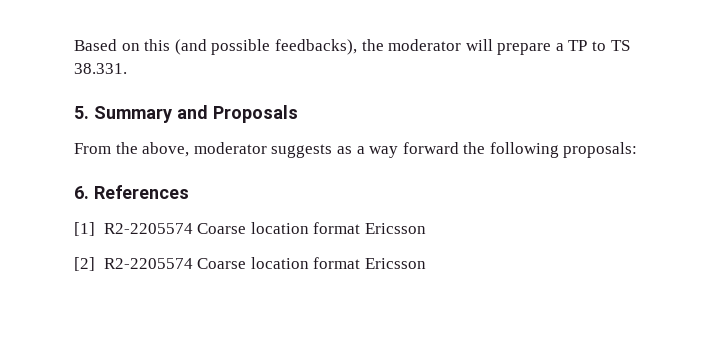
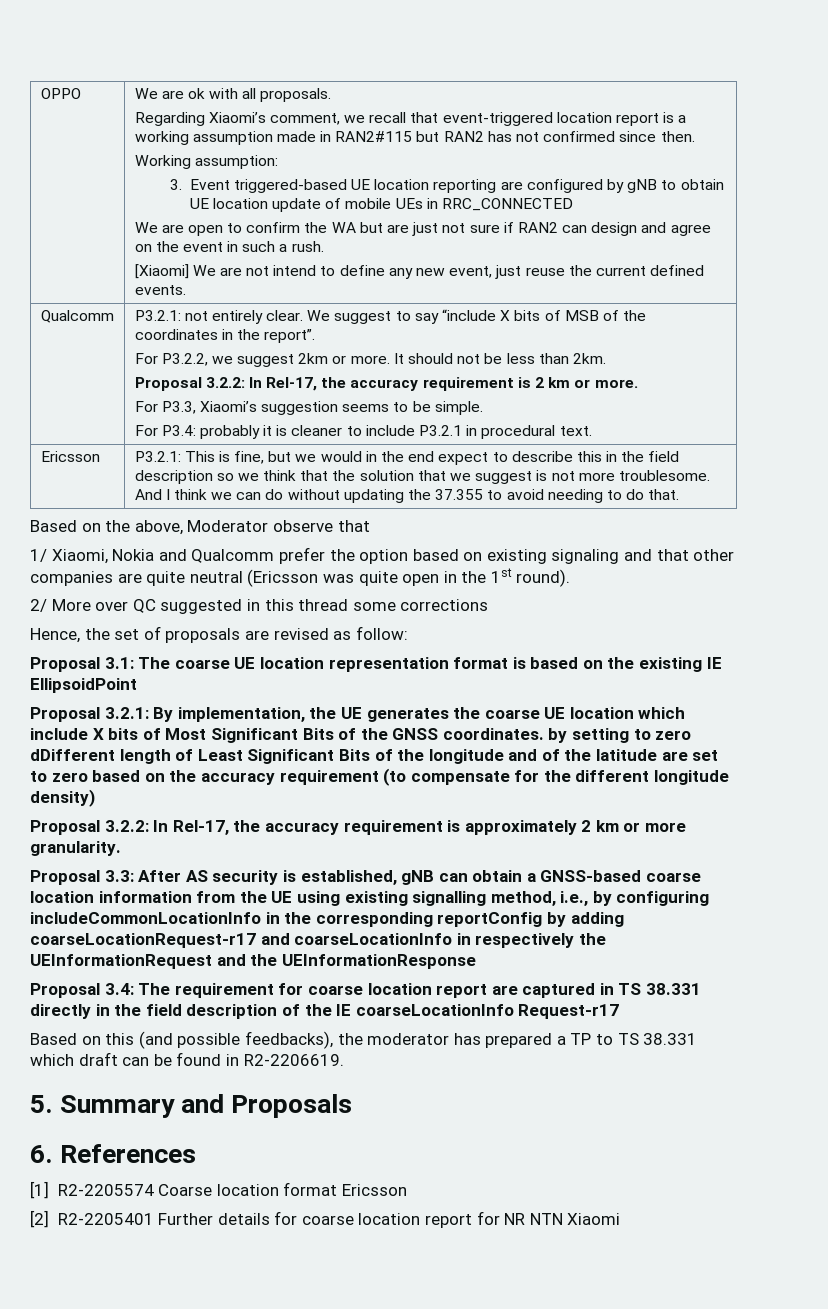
+ OPPO | We are ok with all proposals.
+ Regarding Xiaomi’s comment, we recall that event-triggered location report is a working assumption made in RAN2#115 but RAN2 has not confirmed since then.
+ Working assumption:
+ 3. Event triggered-based UE location reporting are configured by gNB to obtain UE location update of mobile UEs in RRC_CONNECTED
+ We are open to confirm the WA but are just not sure if RAN2 can design and agree on the event in such a rush.
+ [Xiaomi] We are not intend to define any new event, just reuse the current defined events.
+ Qualcomm | P3.2.1: not entirely clear. We suggest to say “include X bits of MSB of the coordinates in the report”.
+ For P3.2.2, we suggest 2km or more. It should not be less than 2km.
+ Proposal 3.2.2: In Rel-17, the accuracy requirement is 2 km or more.
+ For P3.3, Xiaomi’s suggestion seems to be simple.
+ For P3.4: probably it is cleaner to include P3.2.1 in procedural text.
+ Ericsson | P3.2.1: This is fine, but we would in the end expect to describe this in the field description so we think that the solution that we suggest is not more troublesome. And I think we can do without updating the 37.355 to avoid needing to do that.
+ Based on the above, Moderator observe that
+ 1/ Xiaomi, Nokia and Qualcomm prefer the option based on existing signaling and that other companies are quite neutral (Ericsson was quite open in the 1st round).
+ 2/ More over QC suggested in this thread some corrections
+ Hence, the set of proposals are revised as follow:
+ Proposal 3.1: The coarse UE location representation format is based on the existing IE EllipsoidPoint
+ Proposal 3.2.1: By implementation, the UE generates the coarse UE location which include X bits of Most Significant Bits of the GNSS coordinates. by setting to zero dDifferent length of Least Significant Bits of the longitude and of the latitude are set to zero based on the accuracy requirement (to compensate for the different longitude density)
+ Proposal 3.2.2: In Rel-17, the accuracy requirement is approximately 2 km or more granularity.
+ Proposal 3.3: After AS security is established, gNB can obtain a GNSS-based coarse location information from the UE using existing signalling method, i.e., by configuring includeCommonLocationInfo in the corresponding reportConfig by adding coarseLocationRequest-r17 and coarseLocationInfo in respectively the UEInformationRequest and the UEInformationResponse
+ Proposal 3.4: The requirement for coarse location report are captured in TS 38.331 directly in the field description of the IE coarseLocationInfo Request-r17
- Based on this (and possible feedbacks), the moderator will prepare a TP to TS 38.331.
+ Based on this (and possible feedbacks), the moderator has prepared a TP to TS 38.331 which draft can be found in R2-2206619.
  5. Summary and Proposals
- From the above, moderator suggests as a way forward the following proposals:
- [2] R2-2205574 Coarse location format Ericsson
+ [2] R2-2205401 Further details for coarse location report for NR NTN Xiaomi

